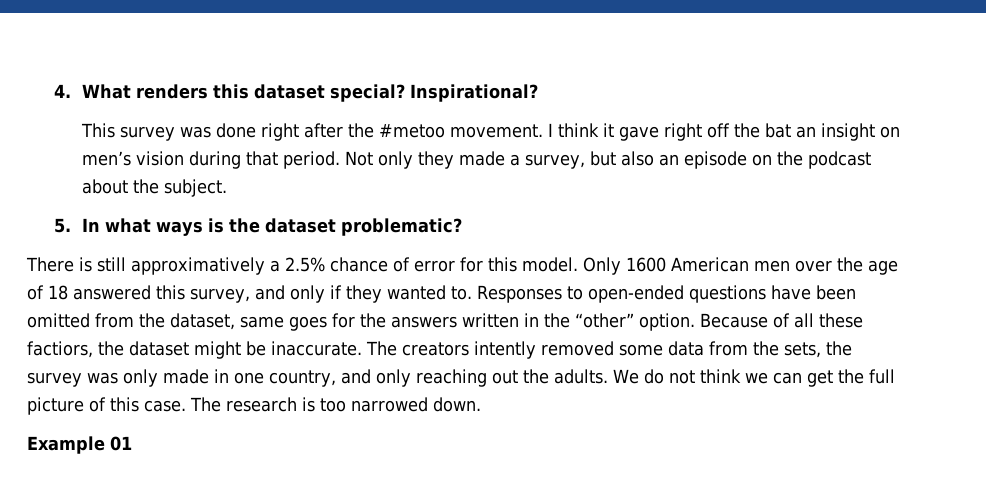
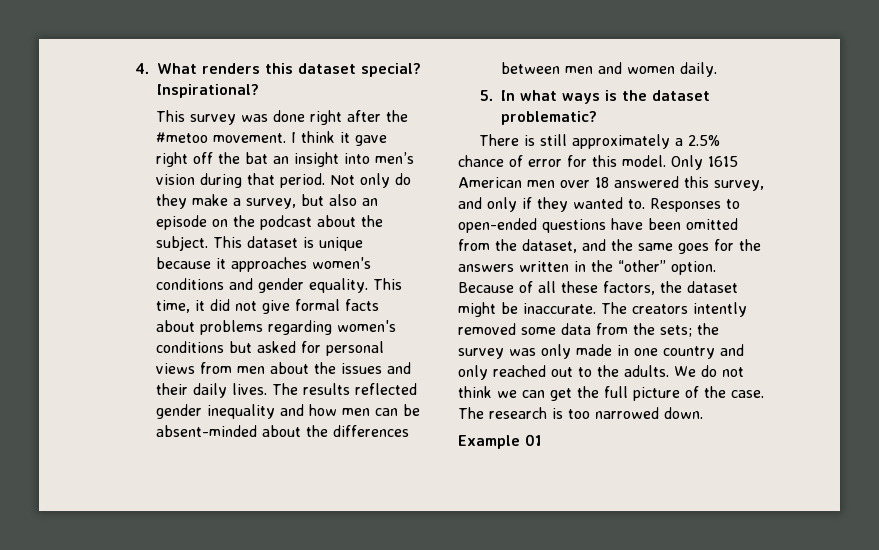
- I think it gave right off the bat an insight on men’s vision during that period.
+ I think it gave right off the bat an insight into men’s vision during that period.
- Not only they made a survey, but also an episode on the podcast about the subject.
+ Not only do they make a survey, but also an episode on the podcast about the subject. This dataset is unique because it approaches women's conditions and gender equality. This time, it did not give formal facts about problems regarding women's conditions but asked for personal views from men about the issues and their daily lives. The results reflected gender inequality and how men can be absent-minded about the differences between men and women daily.
- There is still approximatively a 2.5% chance of error for this model.
+ There is still approximately a 2.5% chance of error for this model.
- Only 1600 American men over the age of 18 answered this survey, and only if they wanted to.
+ Only 1615 American men over 18 answered this survey, and only if they wanted to.
- Responses to open-ended questions have been omitted from the dataset, same goes for the answers written in the “other” option.
+ Responses to open-ended questions have been omitted from the dataset, and the same goes for the answers written in the “other” option.
- Because of all these factiors, the dataset might be inaccurate.
+ Because of all these factors, the dataset might be inaccurate.
- The creators intently removed some data from the sets, the survey was only made in one country, and only reaching out the adults.
+ The creators intently removed some data from the sets; the survey was only made in one country and only reached out to the adults.
- We do not think we can get the full picture of this case.
+ We do not think we can get the full picture of the case.

